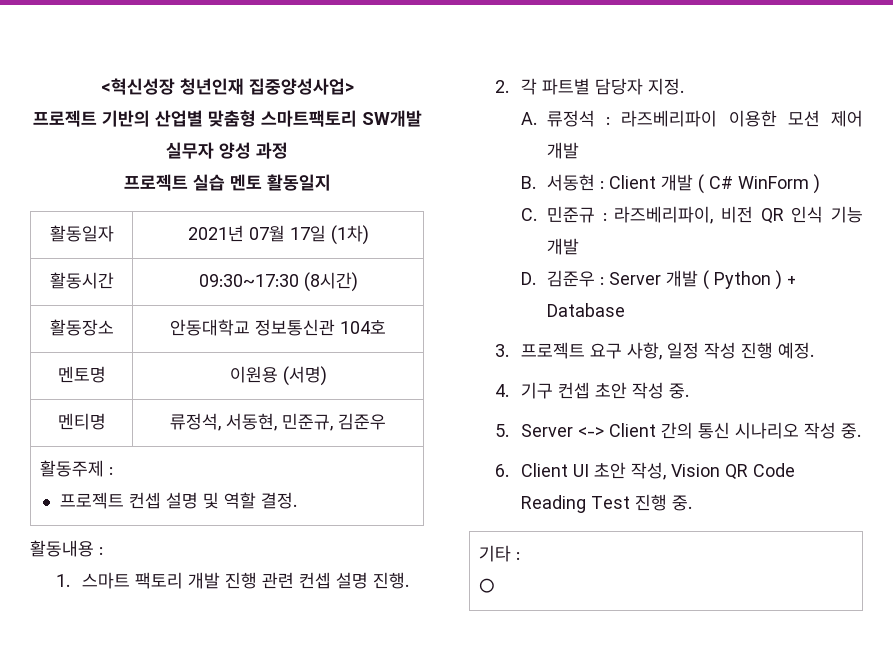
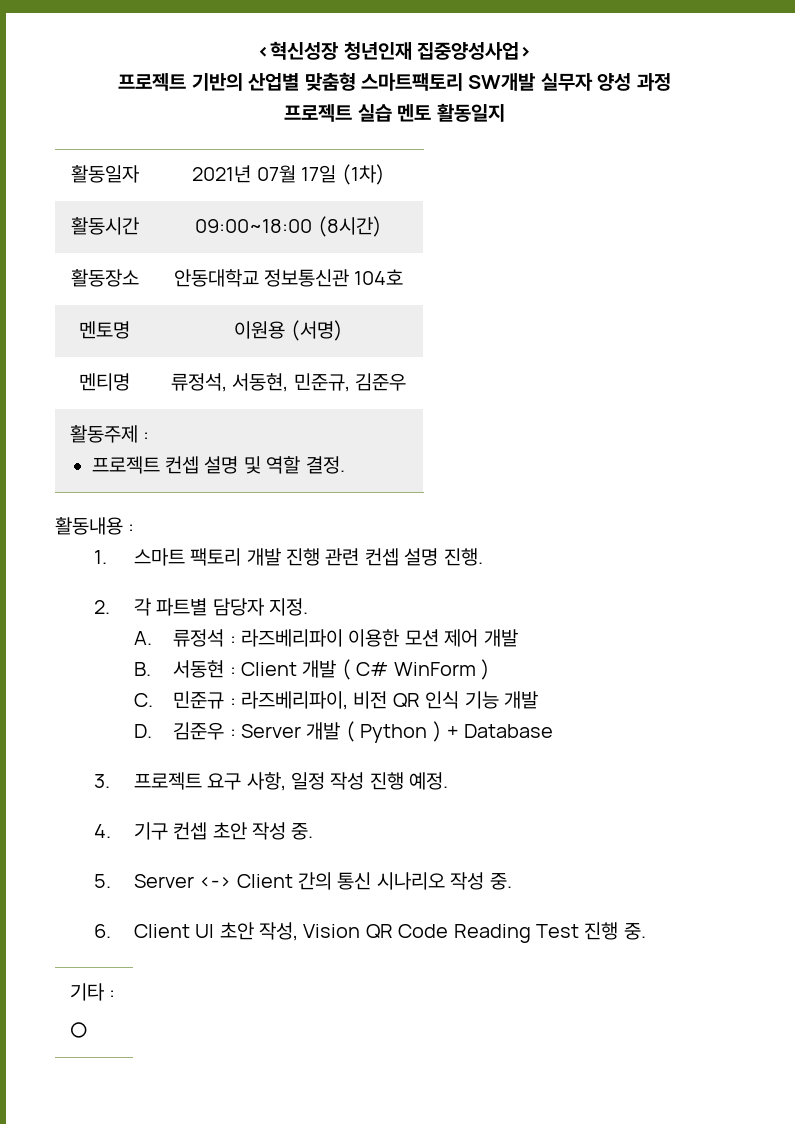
- 활동시간 | 09:30~17:30 (8시간)
+ 활동시간 | 09:00~18:00 (8시간)

